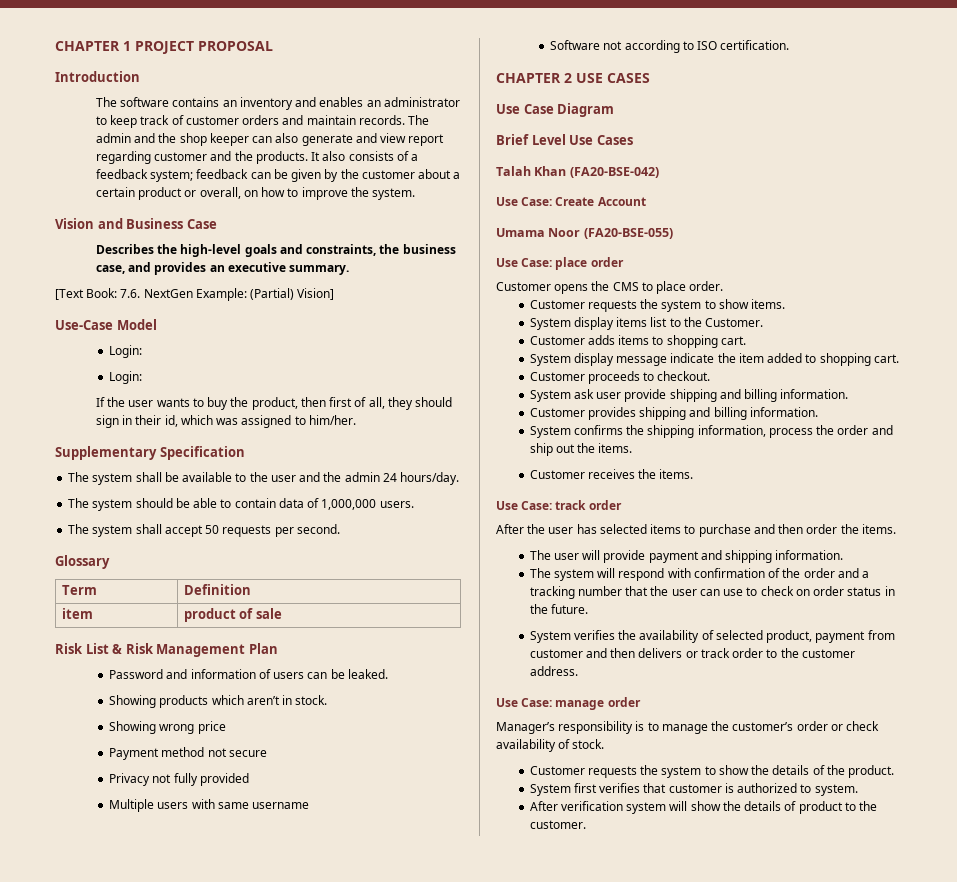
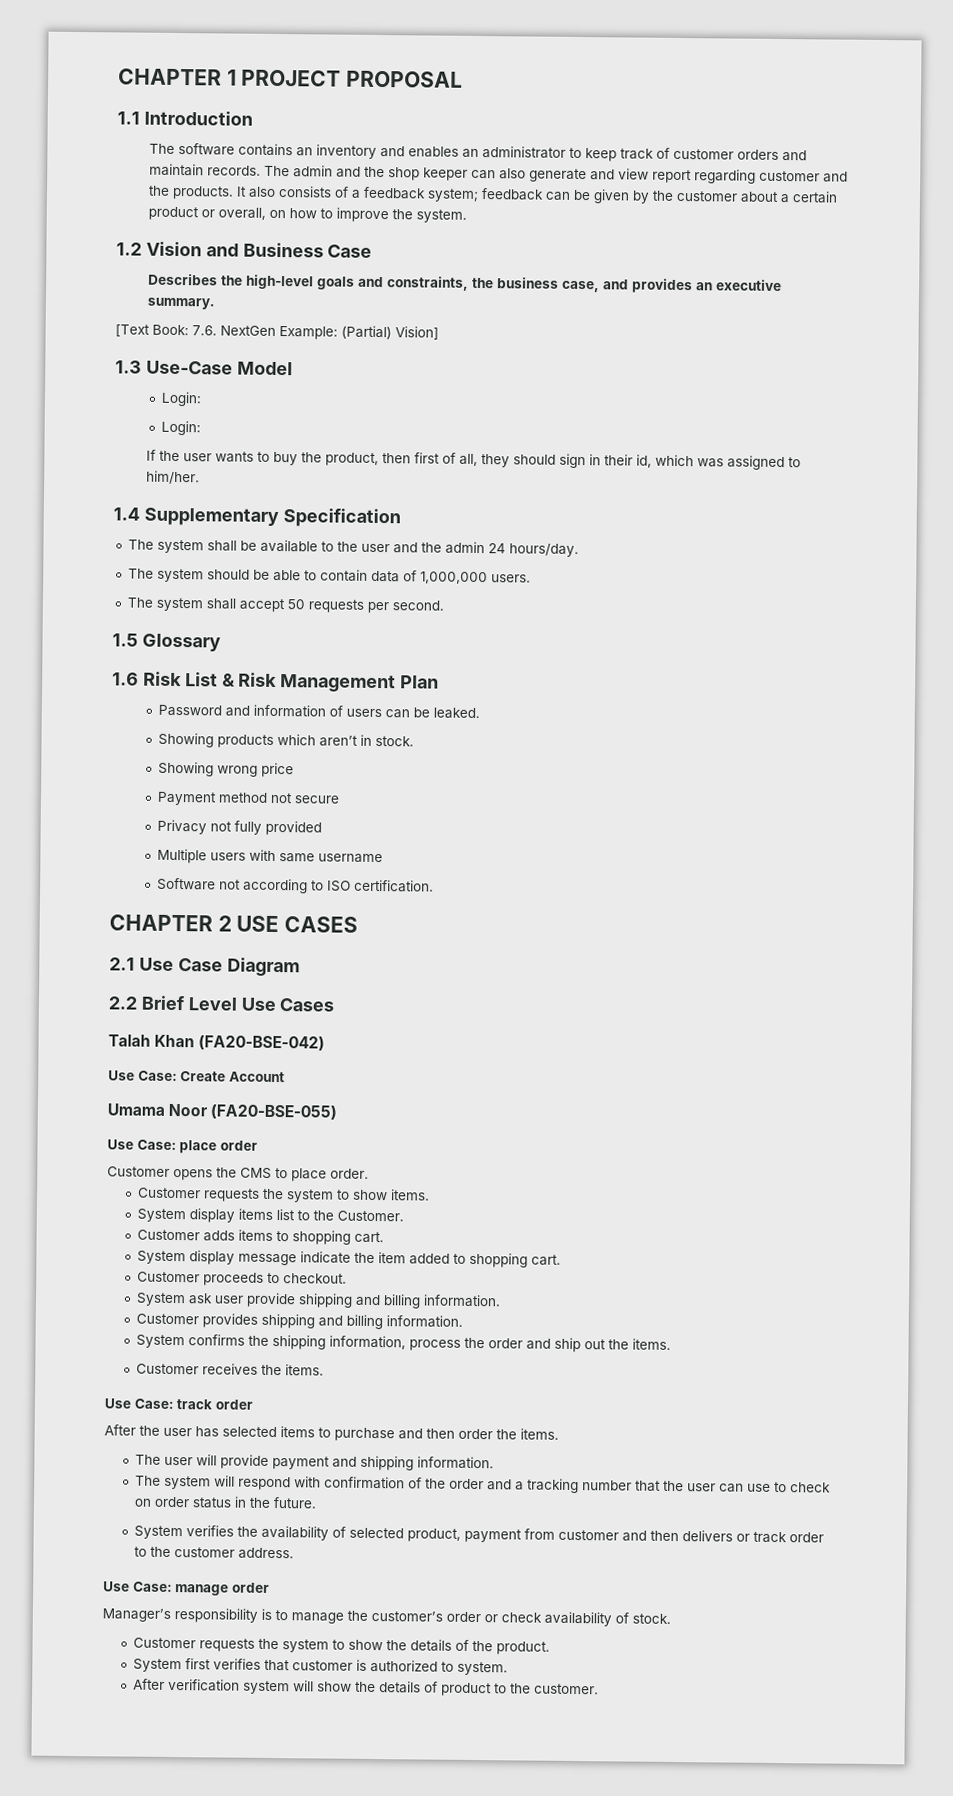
- Introduction
+ 1.1 Introduction
- Vision and Business Case
+ 1.2 Vision and Business Case
- Use-Case Model
+ 1.3 Use-Case Model
- Supplementary Specification
+ 1.4 Supplementary Specification
- Glossary
+ 1.5 Glossary
- Term | Definition
- item | product of sale
- Risk List & Risk Management Plan
+ 1.6 Risk List & Risk Management Plan
- Use Case Diagram
+ 2.1 Use Case Diagram
- Brief Level Use Cases
+ 2.2 Brief Level Use Cases

